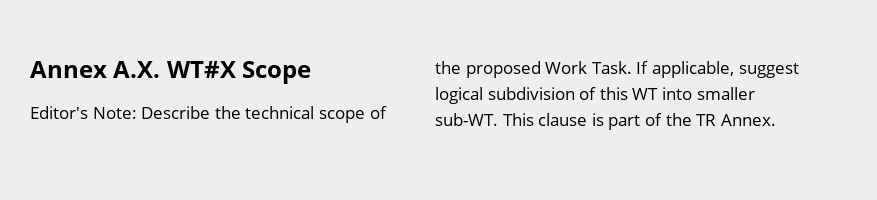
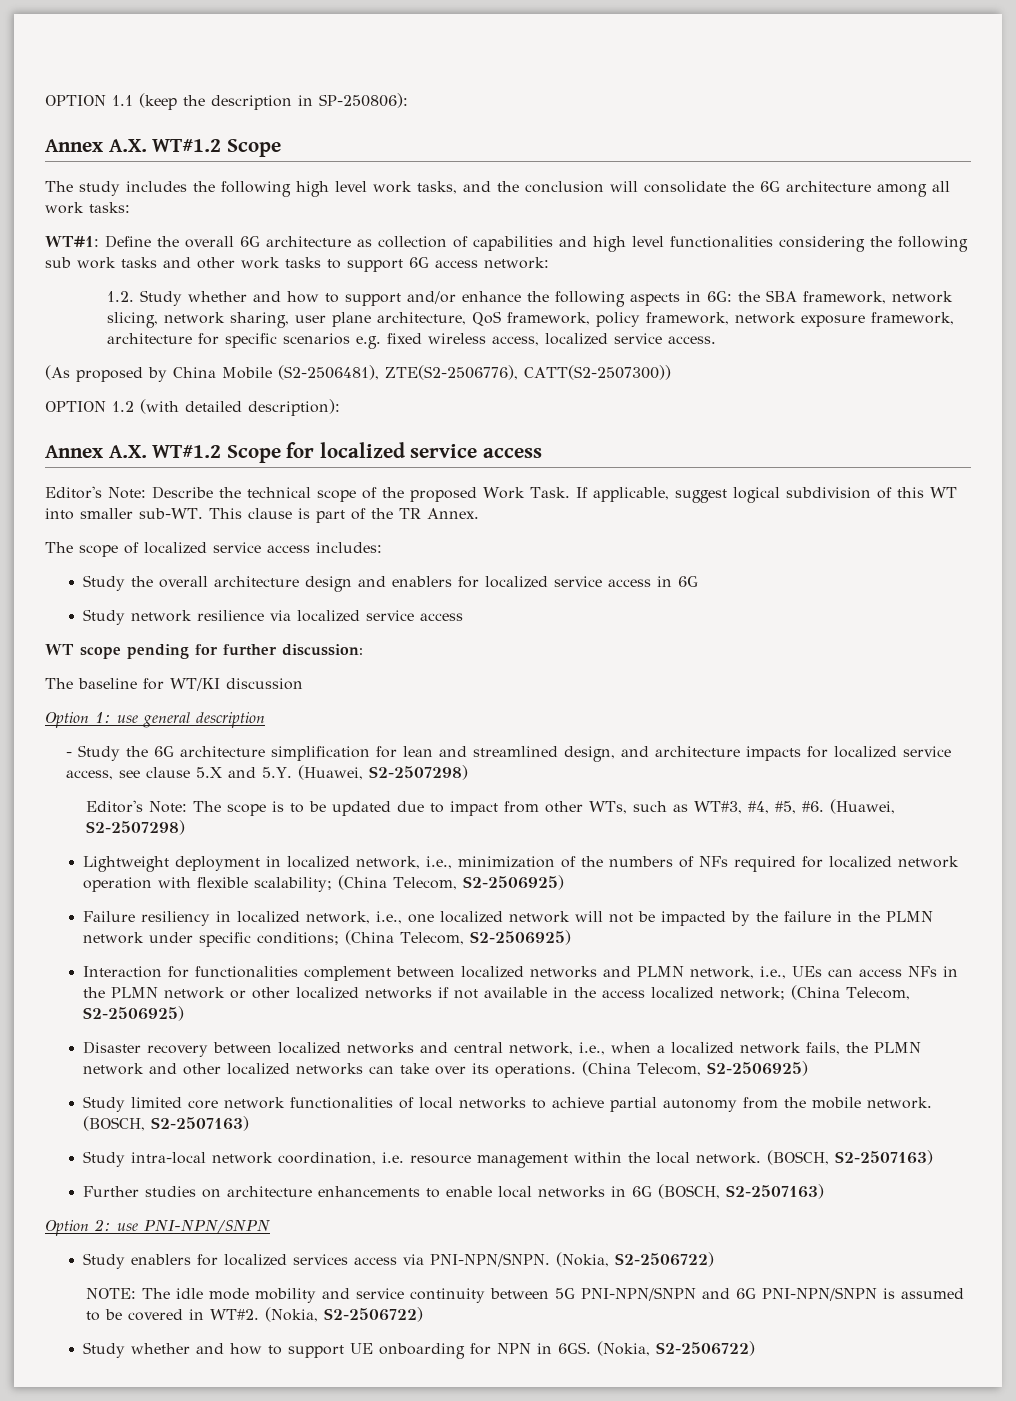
- Annex A.X. WT#X Scope
+ OPTION 1.1 (keep the description in SP-250806):
+ Annex A.X. WT#1.2 Scope
+ The study includes the following high level work tasks, and the conclusion will consolidate the 6G architecture among all work tasks:
+ WT#1: Define the overall 6G architecture as collection of capabilities and high level functionalities considering the following sub work tasks and other work tasks to support 6G access network:
+ 1.2. Study whether and how to support and/or enhance the following aspects in 6G: the SBA framework, network slicing, network sharing, user plane architecture, QoS framework, policy framework, network exposure framework, architecture for specific scenarios e.g. fixed wireless access, localized service access.
+ (As proposed by China Mobile (S2-2506481), ZTE(S2-2506776), CATT(S2-2507300))
+ OPTION 1.2 (with detailed description):
+ Annex A.X. WT#1.2 Scope for localized service access
+ The scope of localized service access includes:
+ Study the overall architecture design and enablers for localized service access in 6G
+ Study network resilience via localized service access
+ WT scope pending for further discussion:
+ The baseline for WT/KI discussion
+ Option 1: use general description
+ - Study the 6G architecture simplification for lean and streamlined design, and architecture impacts for localized service access, see clause 5.X and 5.Y. (Huawei, S2-2507298)
+ Editor's Note: The scope is to be updated due to impact from other WTs, such as WT#3, #4, #5, #6. (Huawei, S2-2507298)
+ Lightweight deployment in localized network, i.e., minimization of the numbers of NFs required for localized network operation with flexible scalability; (China Telecom, S2-2506925)
+ Failure resiliency in localized network, i.e., one localized network will not be impacted by the failure in the PLMN network under specific conditions; (China Telecom, S2-2506925)
+ Interaction for functionalities complement between localized networks and PLMN network, i.e., UEs can access NFs in the PLMN network or other localized networks if not available in the access localized network; (China Telecom, S2-2506925)
+ Disaster recovery between localized networks and central network, i.e., when a localized network fails, the PLMN network and other localized networks can take over its operations. (China Telecom, S2-2506925)
+ Study limited core network functionalities of local networks to achieve partial autonomy from the mobile network. (BOSCH, S2-2507163)
+ Study intra-local network coordination, i.e. resource management within the local network. (BOSCH, S2-2507163)
+ Further studies on architecture enhancements to enable local networks in 6G (BOSCH, S2-2507163)
+ Option 2: use PNI-NPN/SNPN
+ Study enablers for localized services access via PNI-NPN/SNPN. (Nokia, S2-2506722)
+ NOTE: The idle mode mobility and service continuity between 5G PNI-NPN/SNPN and 6G PNI-NPN/SNPN is assumed to be covered in WT#2. (Nokia, S2-2506722)
+ Study whether and how to support UE onboarding for NPN in 6GS. (Nokia, S2-2506722)

